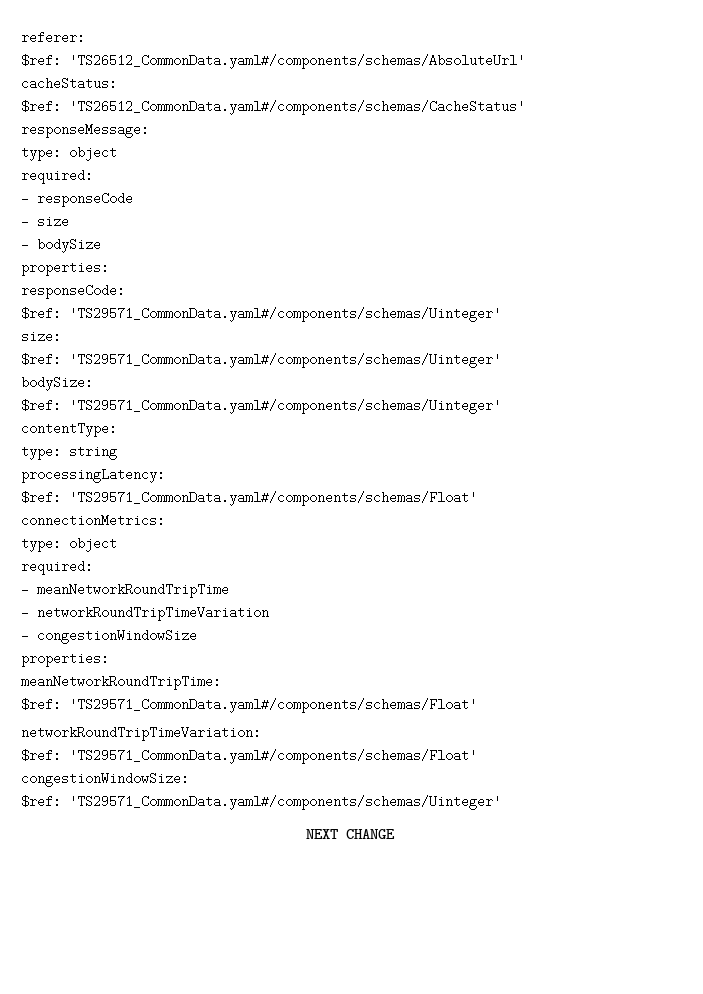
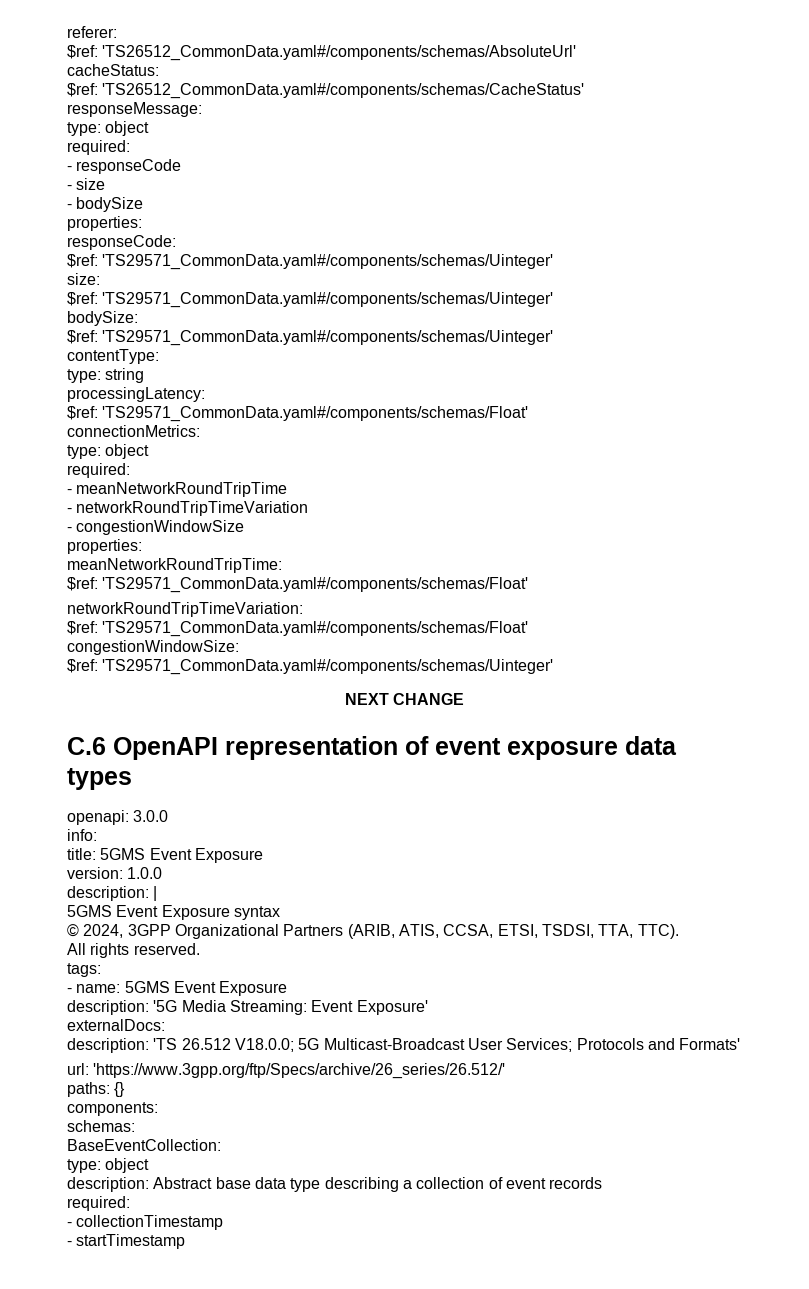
+ C.6 OpenAPI representation of event exposure data types
+ openapi: 3.0.0
+ info:
+ title: 5GMS Event Exposure
+ version: 1.0.0
+ description: |
+ 5GMS Event Exposure syntax
+ © 2024, 3GPP Organizational Partners (ARIB, ATIS, CCSA, ETSI, TSDSI, TTA, TTC).
+ All rights reserved.
+ tags:
+ - name: 5GMS Event Exposure
+ description: '5G Media Streaming: Event Exposure'
+ externalDocs:
+ description: 'TS 26.512 V18.0.0; 5G Multicast-Broadcast User Services; Protocols and Formats'
+ url: 'https://www.3gpp.org/ftp/Specs/archive/26_series/26.512/'
+ paths: {}
+ components:
+ schemas:
+ BaseEventCollection:
+ type: object
+ description: Abstract base data type describing a collection of event records
+ required:
+ - collectionTimestamp
+ - startTimestamp

